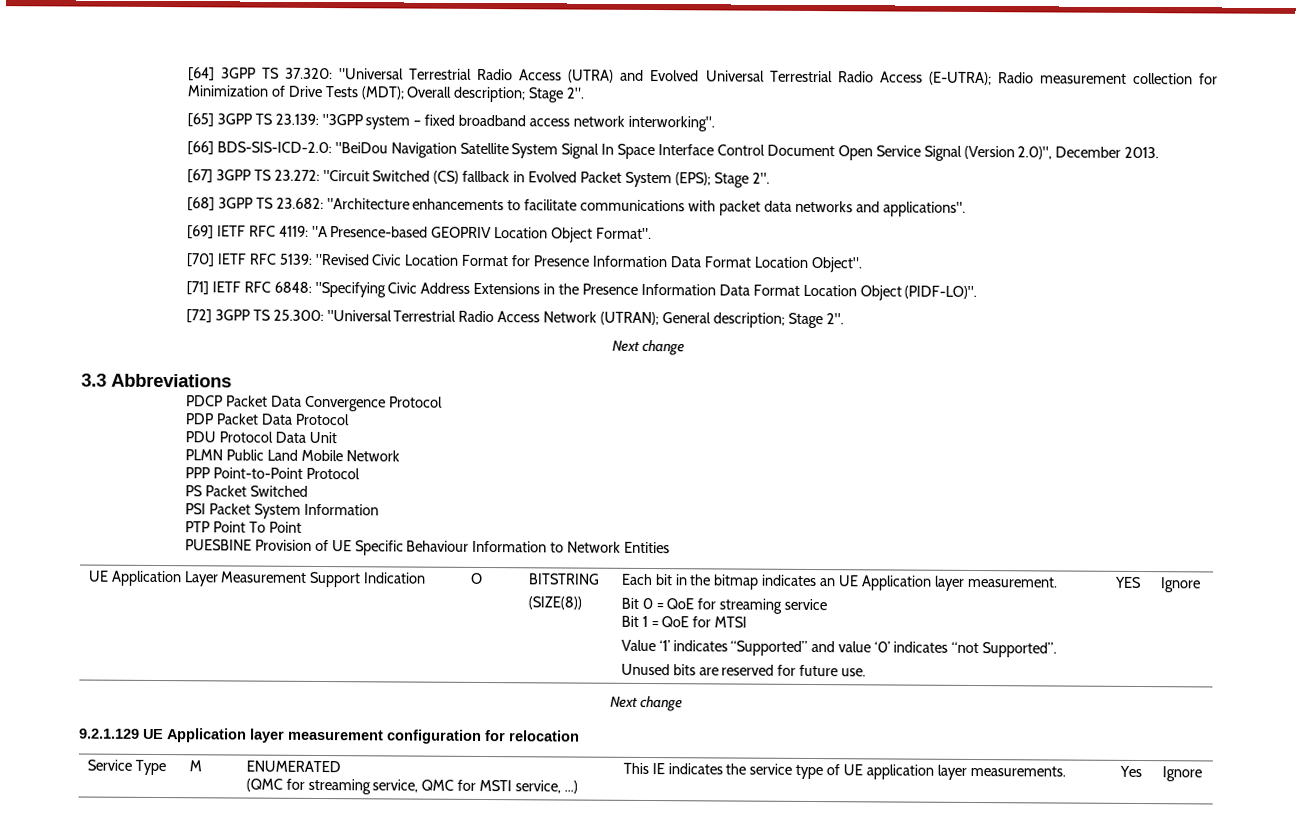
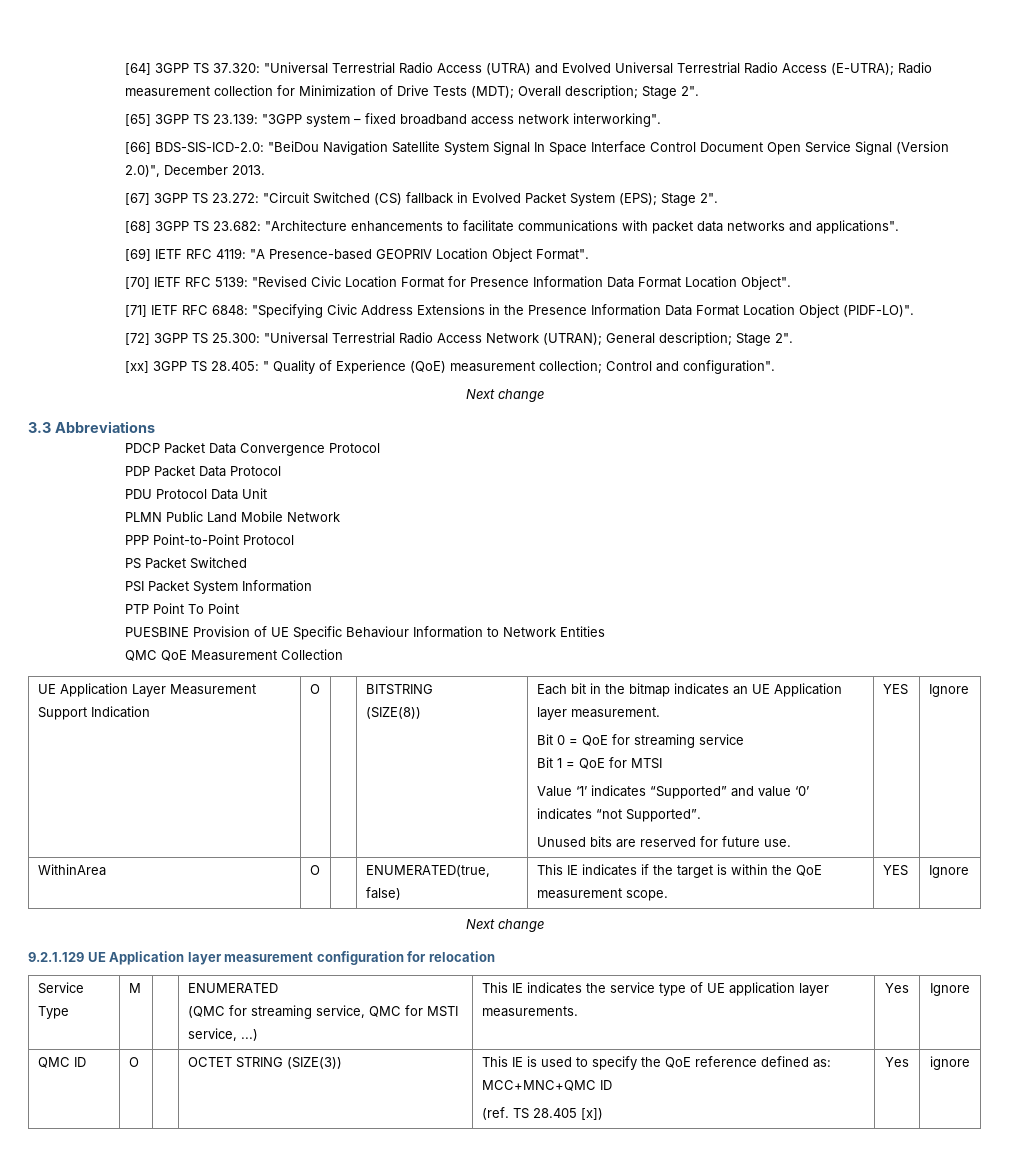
+ [xx] 3GPP TS 28.405: " Quality of Experience (QoE) measurement collection; Control and configuration".
+ QMC QoE Measurement Collection
+ WithinArea | O | | ENUMERATED(true, false) | This IE indicates if the target is within the QoE measurement scope. | YES | Ignore
+ QMC ID | O | | OCTET STRING (SIZE(3)) | This IE is used to specify the QoE reference defined as: MCC+MNC+QMC ID
+ (ref. TS 28.405 [x]) | Yes | ignore

